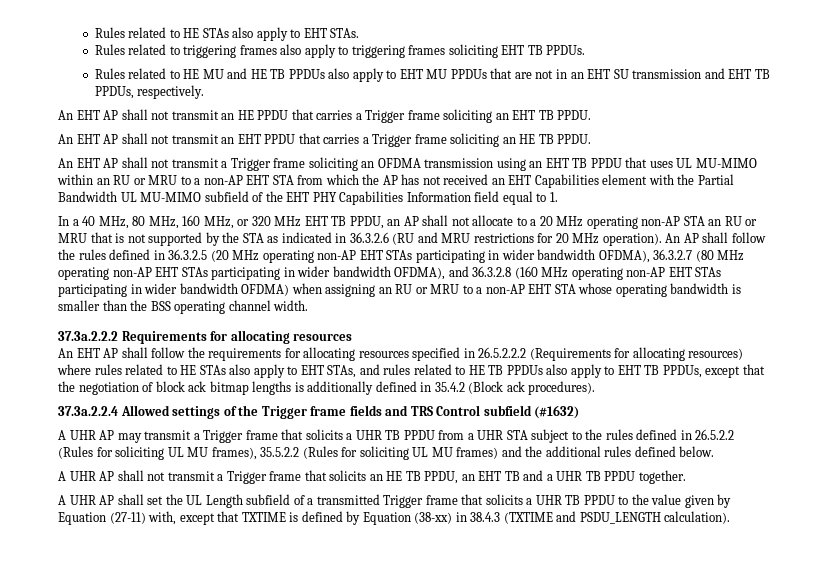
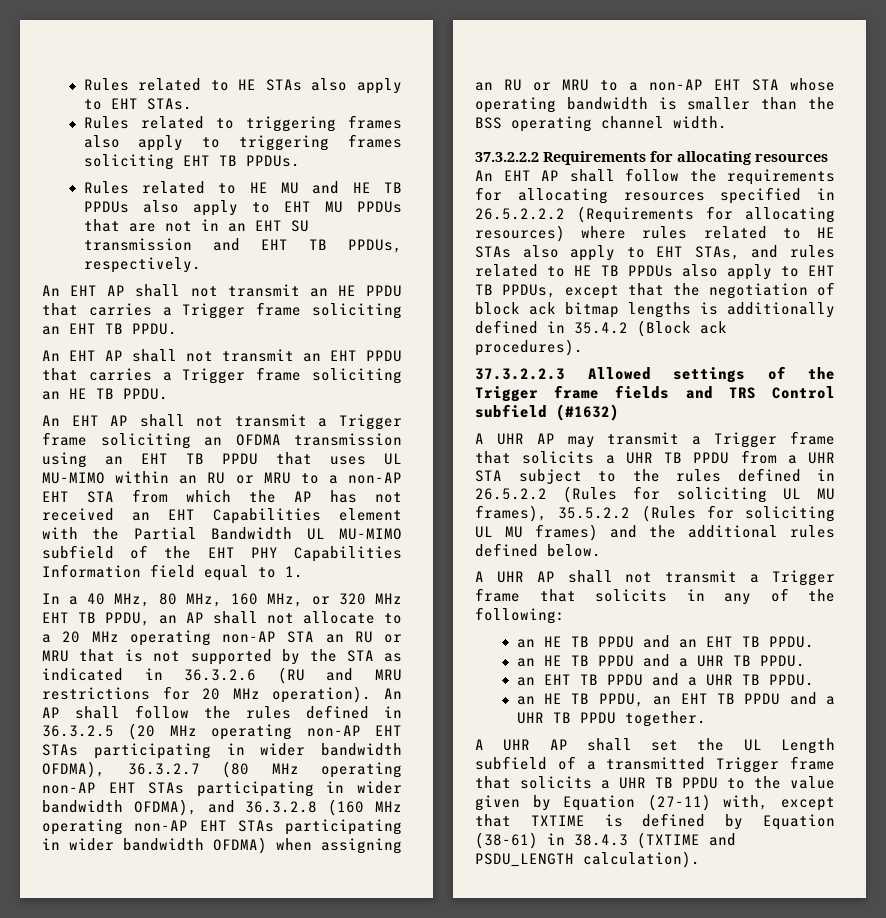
- 37.3a.2.2.2 Requirements for allocating resources
+ 37.3.2.2.2 Requirements for allocating resources
- 37.3a.2.2.4 Allowed settings of the Trigger frame fields and TRS Control subfield (#1632)
+ 37.3.2.2.3 Allowed settings of the Trigger frame fields and TRS Control subfield (#1632)
- A UHR AP shall not transmit a Trigger frame that solicits an HE TB PPDU, an EHT TB and a UHR TB PPDU together.
+ A UHR AP shall not transmit a Trigger frame that solicits in any of the following:
+ an HE TB PPDU and an EHT TB PPDU.
+ an HE TB PPDU and a UHR TB PPDU.
+ an EHT TB PPDU and a UHR TB PPDU.
+ an HE TB PPDU, an EHT TB PPDU and a UHR TB PPDU together.
- A UHR AP shall set the UL Length subfield of a transmitted Trigger frame that solicits a UHR TB PPDU to the value given by Equation (27-11) with, except that TXTIME is defined by Equation (38-xx) in 38.4.3 (TXTIME and PSDU_LENGTH calculation).
+ A UHR AP shall set the UL Length subfield of a transmitted Trigger frame that solicits a UHR TB PPDU to the value given by Equation (27-11) with, except that TXTIME is defined by Equation (38-61) in 38.4.3 (TXTIME and PSDU_LENGTH calculation).

